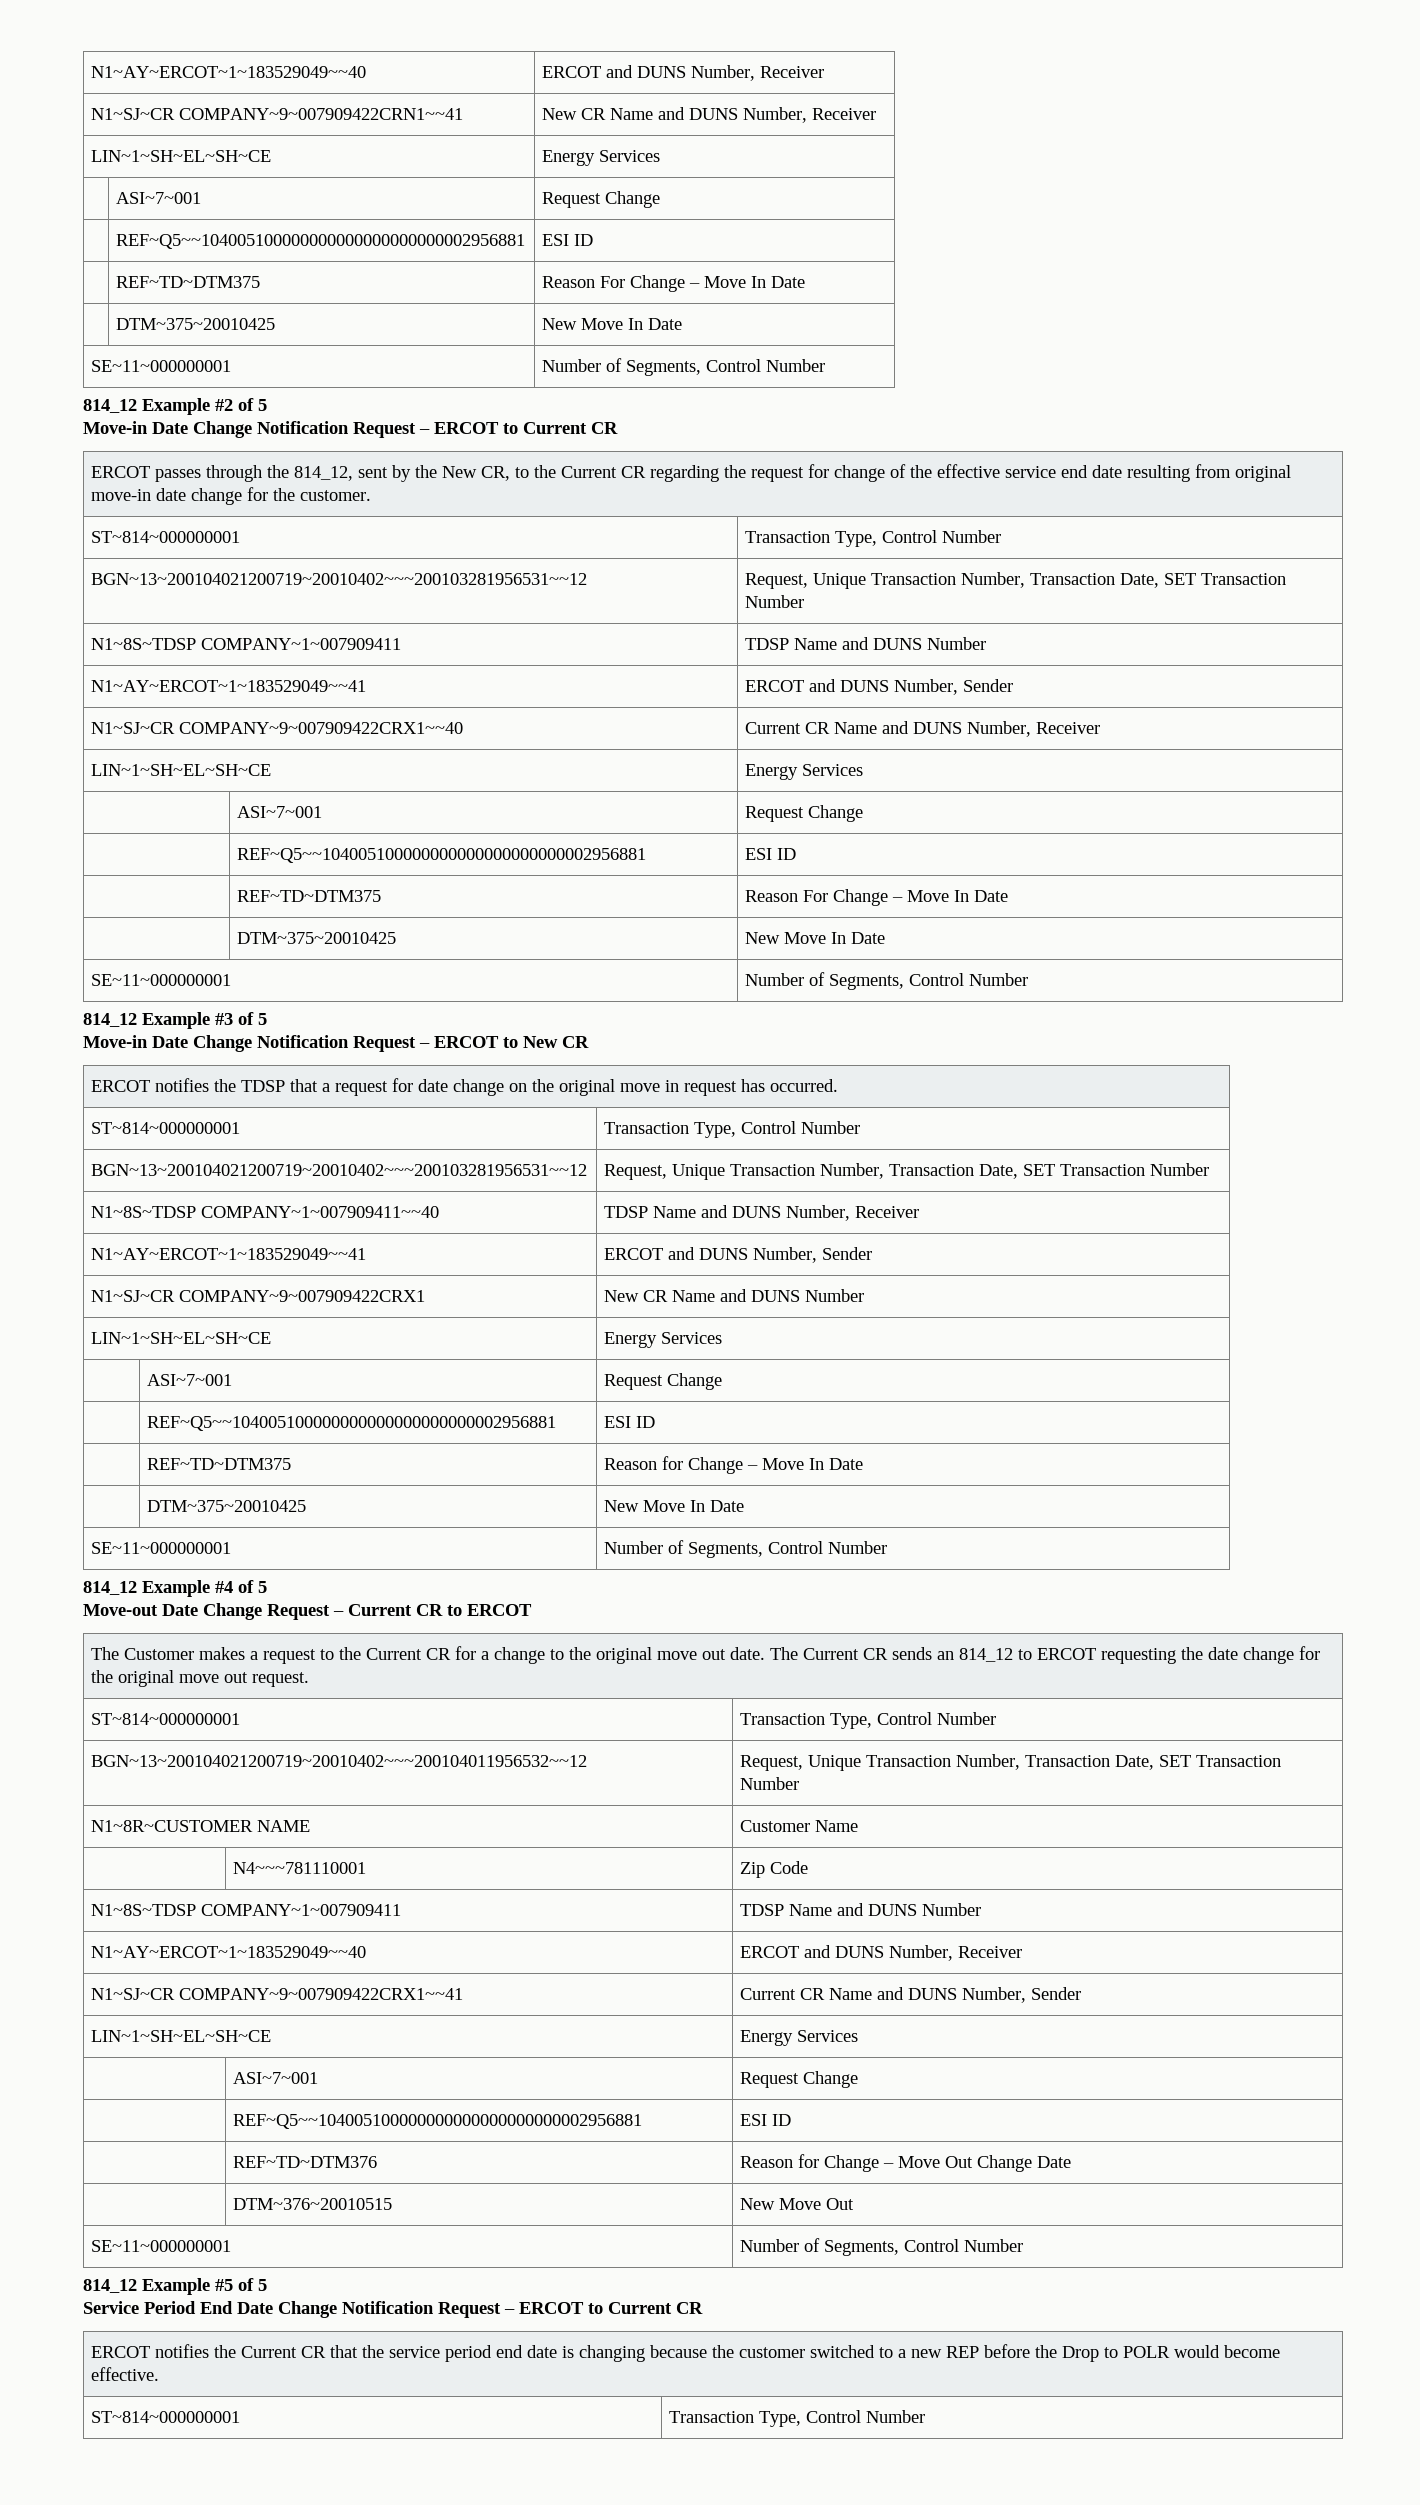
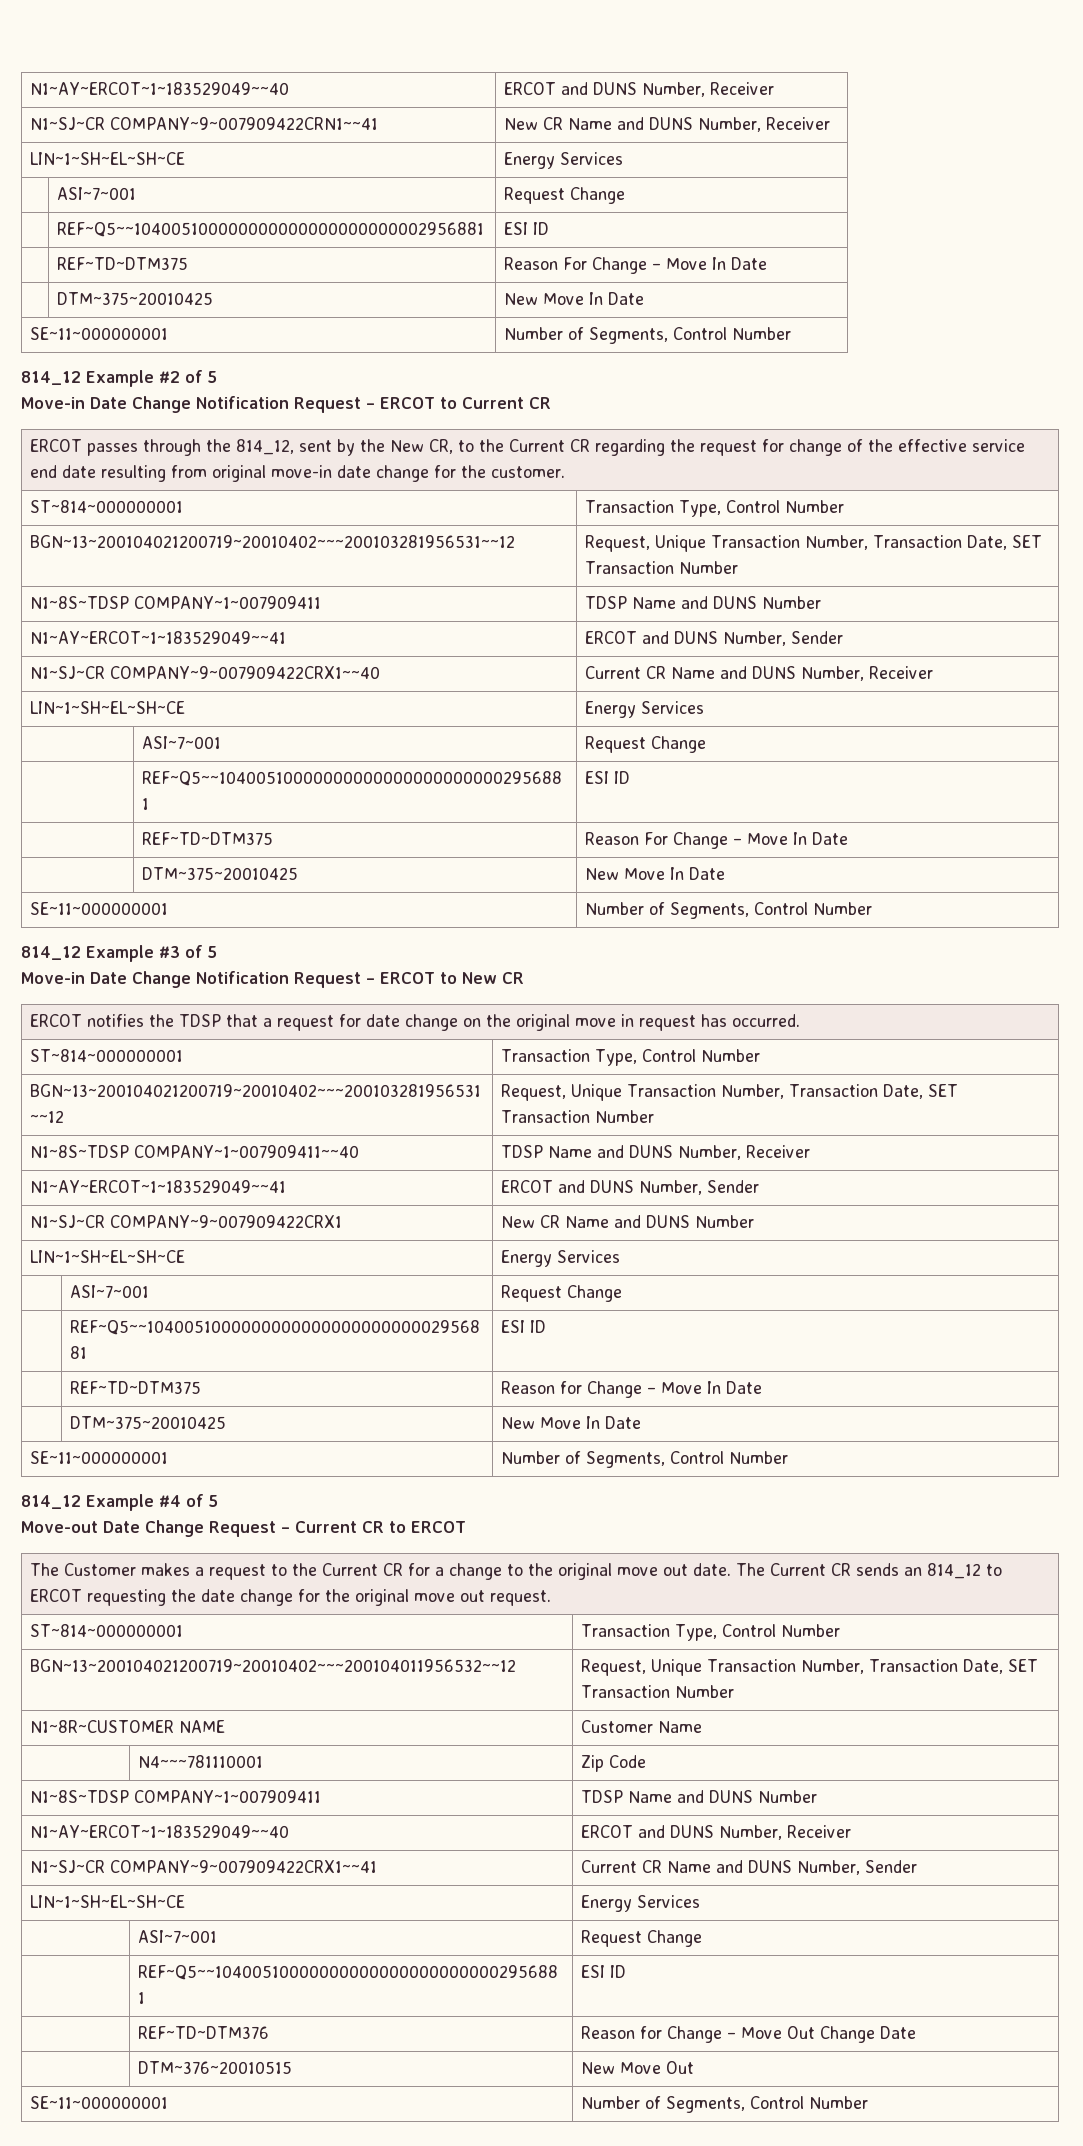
- 814_12 Example #5 of 5
- Service Period End Date Change Notification Request – ERCOT to Current CR
- ERCOT notifies the Current CR that the service period end date is changing because the customer switched to a new REP before the Drop to POLR would become effective.
- ST~814~000000001 | Transaction Type, Control Number

